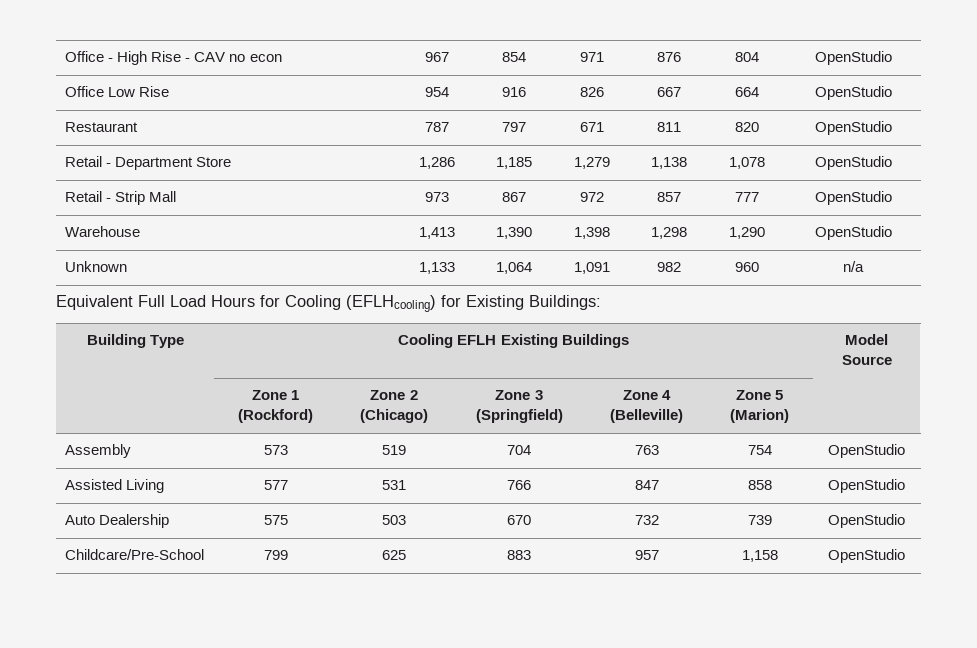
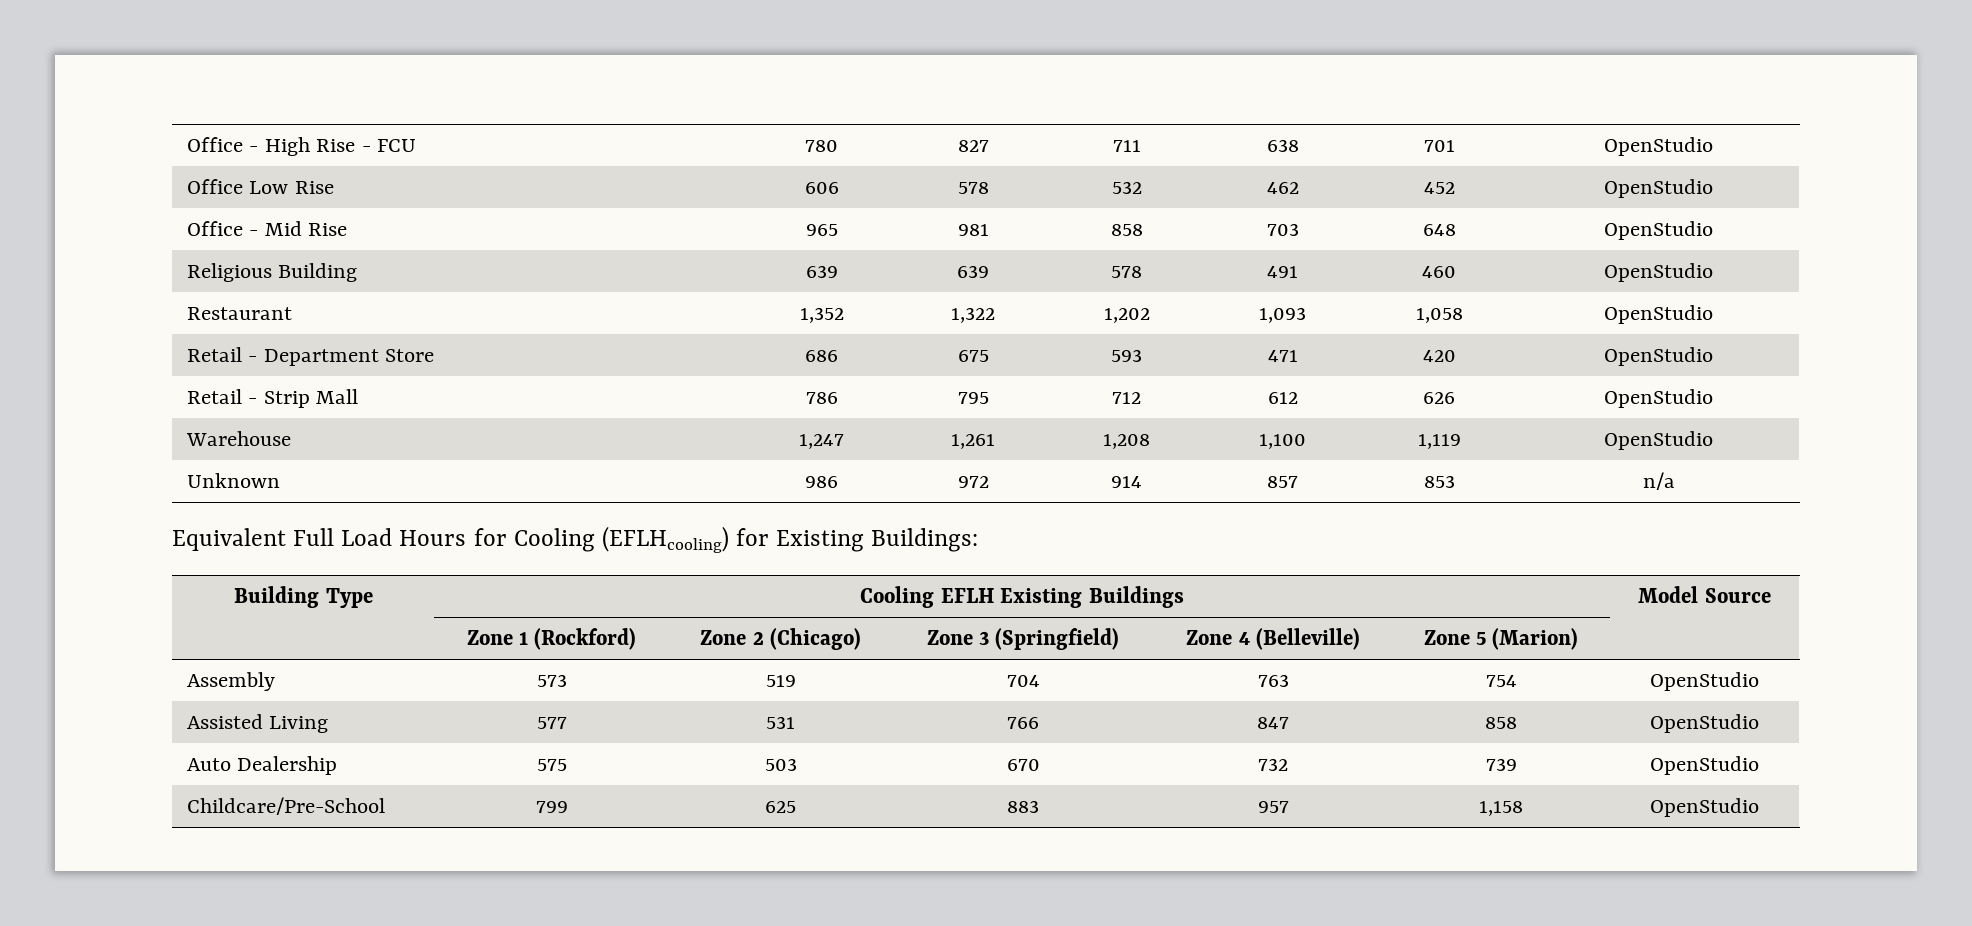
- Office - High Rise - CAV no econ | 967 | 854 | 971 | 876 | 804 | OpenStudio
- Office Low Rise | 954 | 916 | 826 | 667 | 664 | OpenStudio
- Restaurant | 787 | 797 | 671 | 811 | 820 | OpenStudio
+ Office - High Rise - FCU | 780 | 827 | 711 | 638 | 701 | OpenStudio
+ Office Low Rise | 606 | 578 | 532 | 462 | 452 | OpenStudio
+ Office - Mid Rise | 965 | 981 | 858 | 703 | 648 | OpenStudio
+ Religious Building | 639 | 639 | 578 | 491 | 460 | OpenStudio
+ Restaurant | 1,352 | 1,322 | 1,202 | 1,093 | 1,058 | OpenStudio
- Retail - Department Store | 1,286 | 1,185 | 1,279 | 1,138 | 1,078 | OpenStudio
+ Retail - Department Store | 686 | 675 | 593 | 471 | 420 | OpenStudio
- Retail - Strip Mall | 973 | 867 | 972 | 857 | 777 | OpenStudio
- Warehouse | 1,413 | 1,390 | 1,398 | 1,298 | 1,290 | OpenStudio
- Unknown | 1,133 | 1,064 | 1,091 | 982 | 960 | n/a
+ Retail - Strip Mall | 786 | 795 | 712 | 612 | 626 | OpenStudio
+ Warehouse | 1,247 | 1,261 | 1,208 | 1,100 | 1,119 | OpenStudio
+ Unknown | 986 | 972 | 914 | 857 | 853 | n/a

